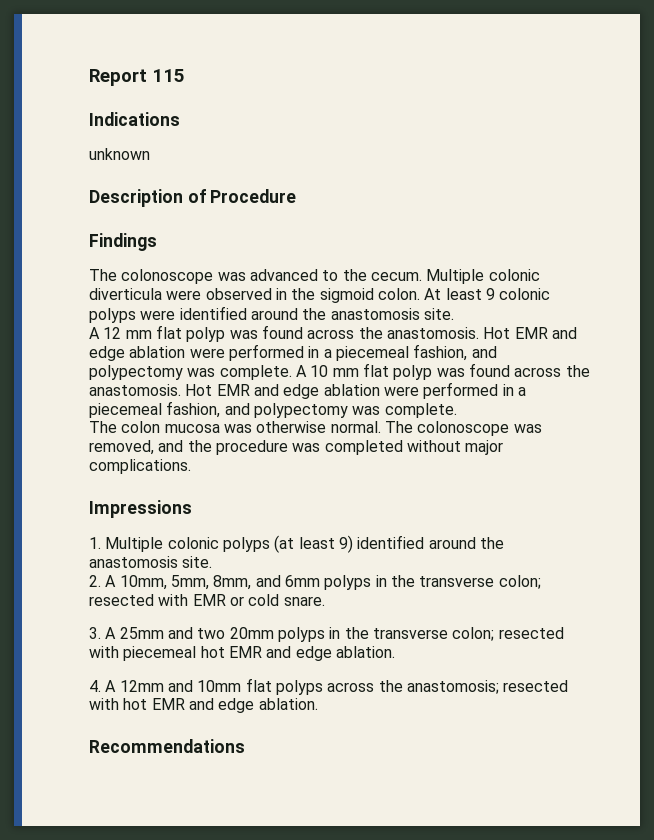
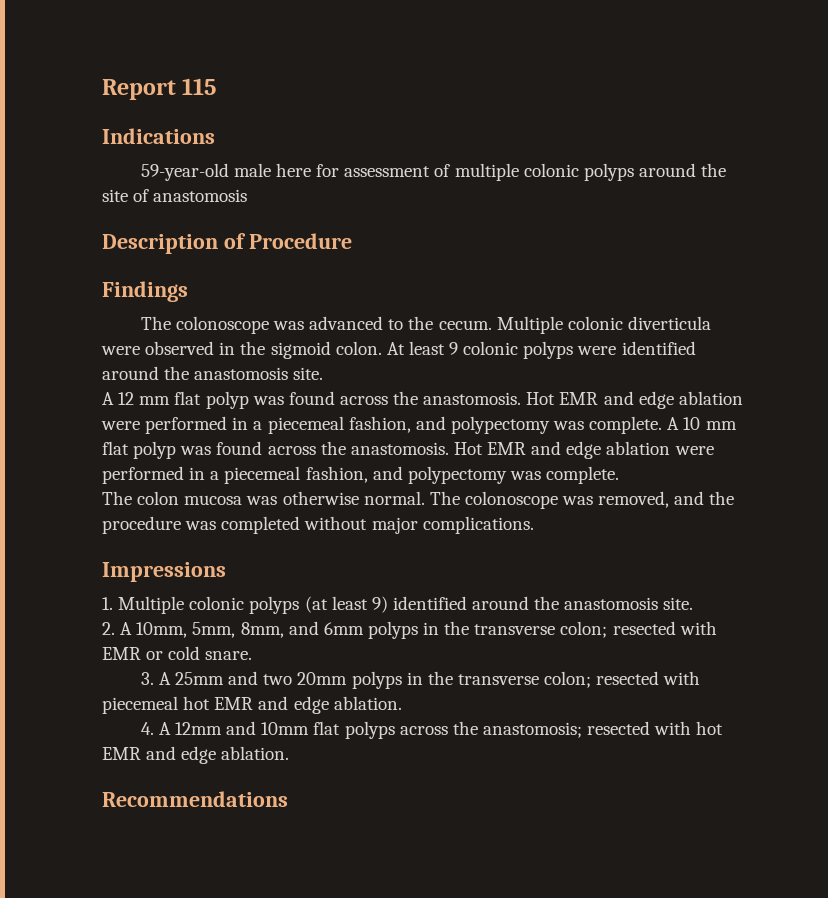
- unknown
+ 59-year-old male here for assessment of multiple colonic polyps around the site of anastomosis

